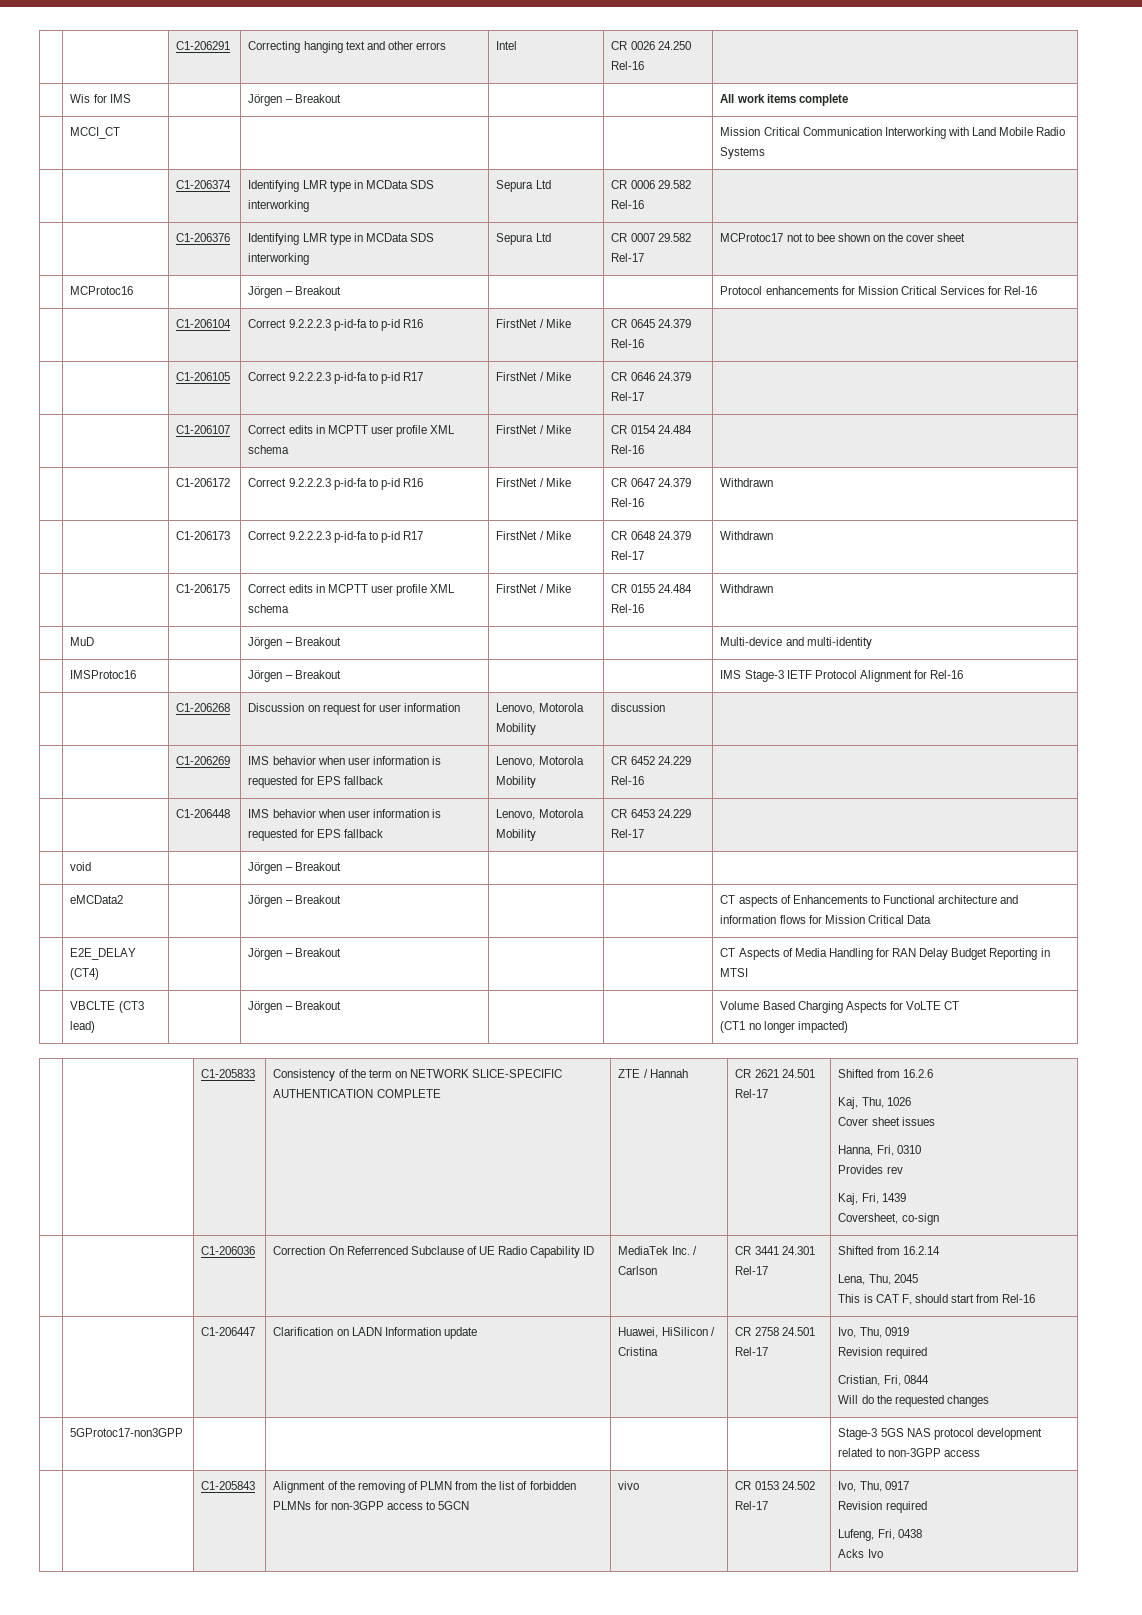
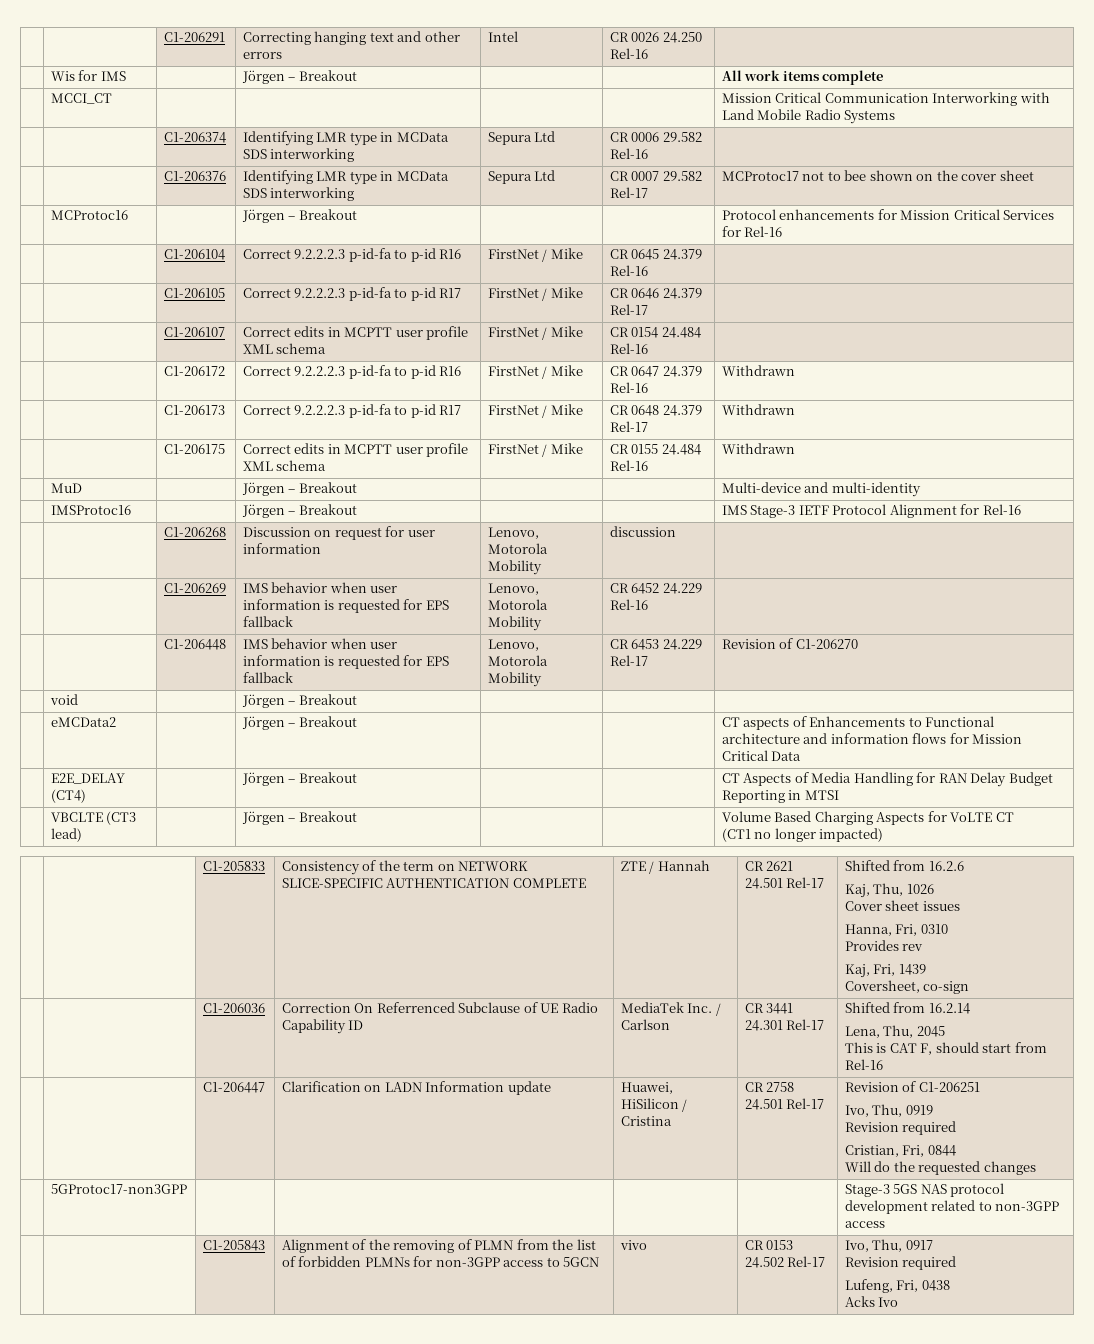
- | | C1-206448 | IMS behavior when user information is requested for EPS fallback | Lenovo, Motorola Mobility | CR 6453 24.229 Rel-17 |
+ | | C1-206448 | IMS behavior when user information is requested for EPS fallback | Lenovo, Motorola Mobility | CR 6453 24.229 Rel-17 | Revision of C1-206270
- | | C1-206447 | Clarification on LADN Information update | Huawei, HiSilicon / Cristina | CR 2758 24.501 Rel-17 | Ivo, Thu, 0919
+ | | C1-206447 | Clarification on LADN Information update | Huawei, HiSilicon / Cristina | CR 2758 24.501 Rel-17 | Revision of C1-206251
+ Ivo, Thu, 0919

